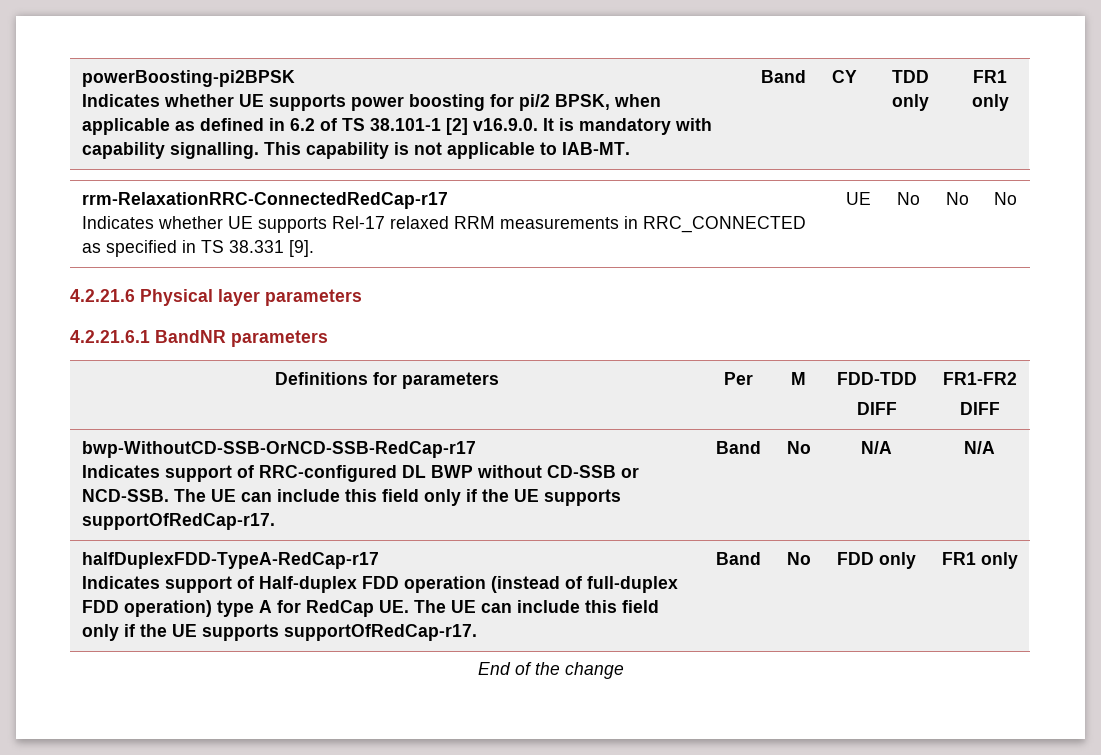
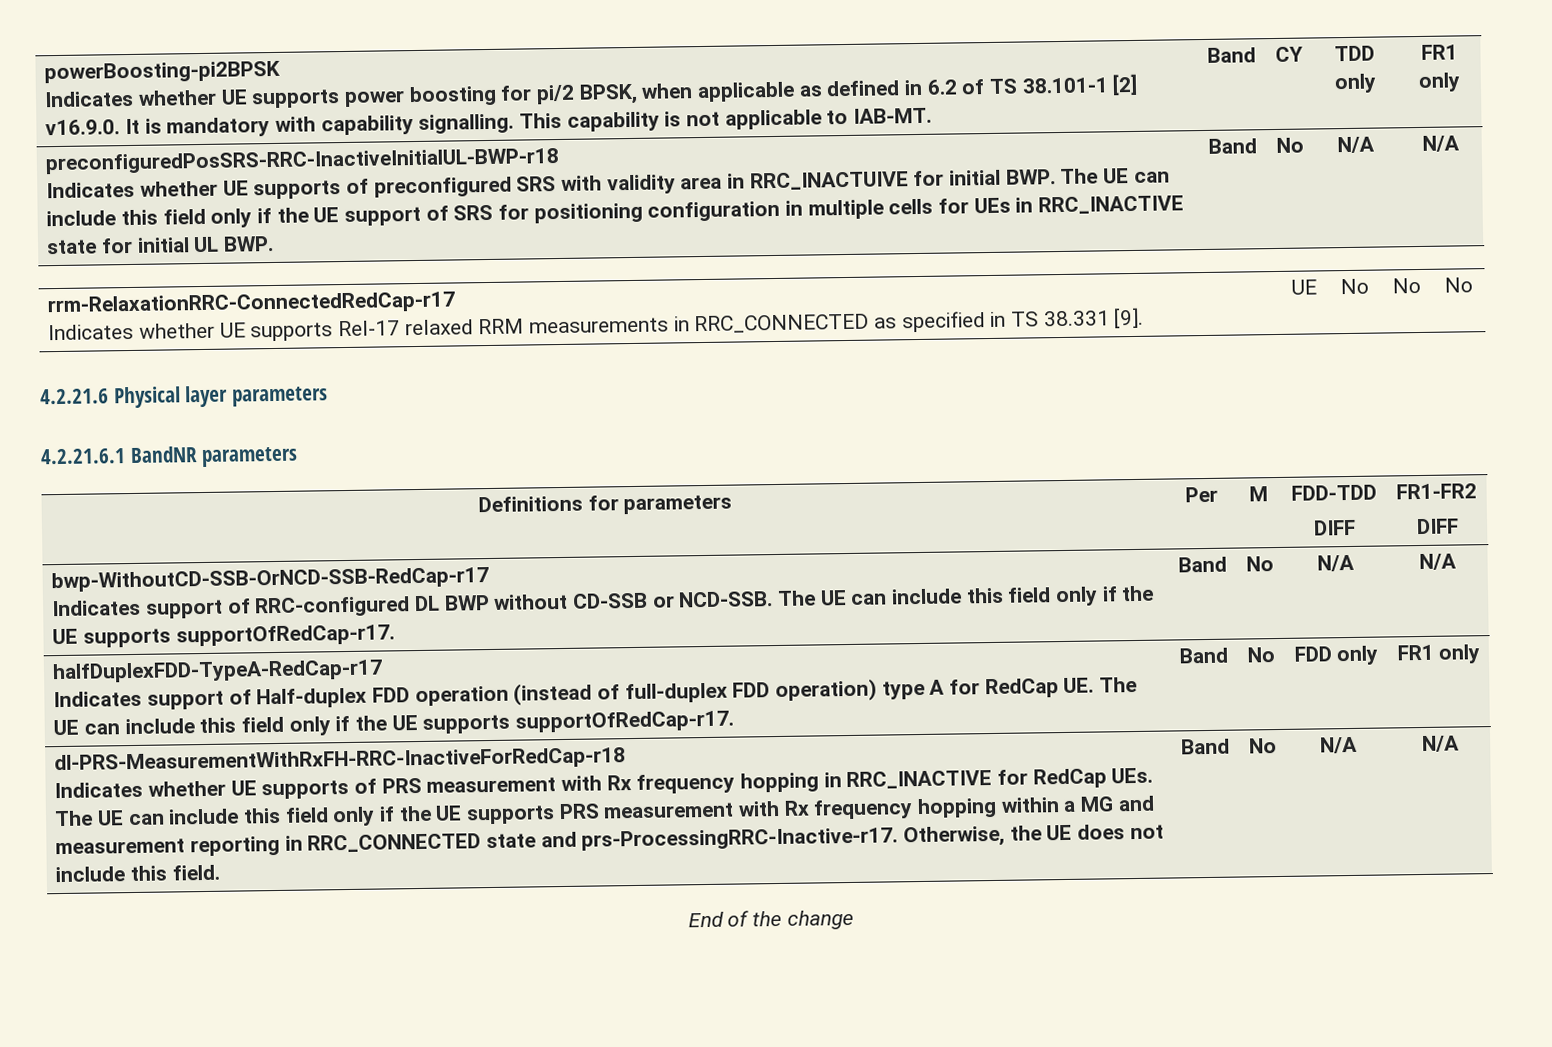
+ preconfiguredPosSRS-RRC-InactiveInitialUL-BWP-r18
+ Indicates whether UE supports of preconfigured SRS with validity area in RRC_INACTUIVE for initial BWP. The UE can include this field only if the UE support of SRS for positioning configuration in multiple cells for UEs in RRC_INACTIVE state for initial UL BWP. | Band | No | N/A | N/A
+ dl-PRS-MeasurementWithRxFH-RRC-InactiveForRedCap-r18
+ Indicates whether UE supports of PRS measurement with Rx frequency hopping in RRC_INACTIVE for RedCap UEs. The UE can include this field only if the UE supports PRS measurement with Rx frequency hopping within a MG and measurement reporting in RRC_CONNECTED state and prs-ProcessingRRC-Inactive-r17. Otherwise, the UE does not include this field. | Band | No | N/A | N/A

